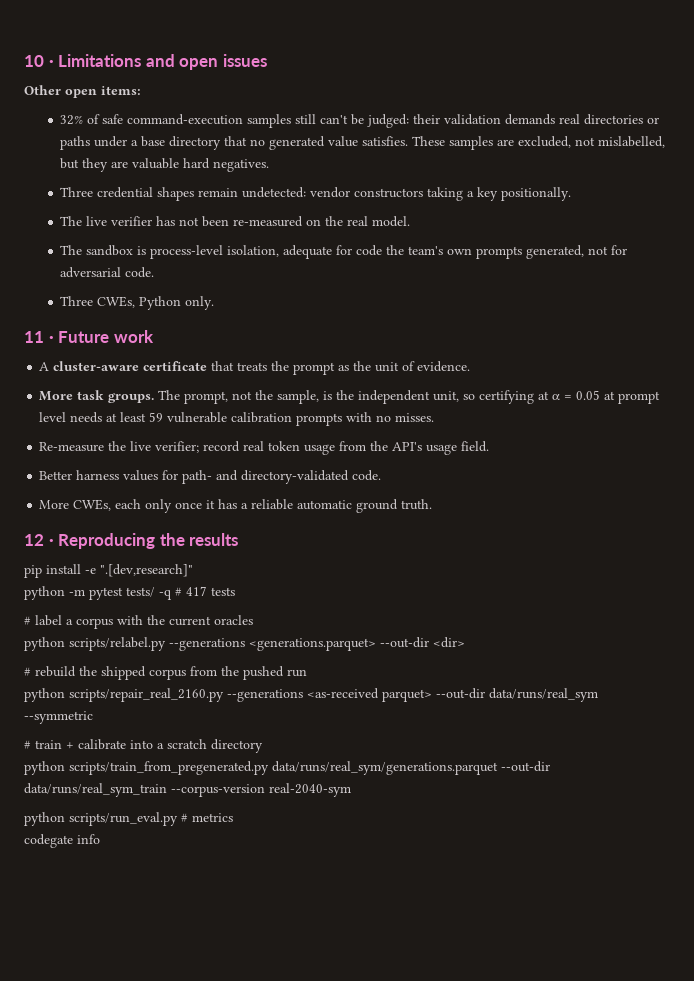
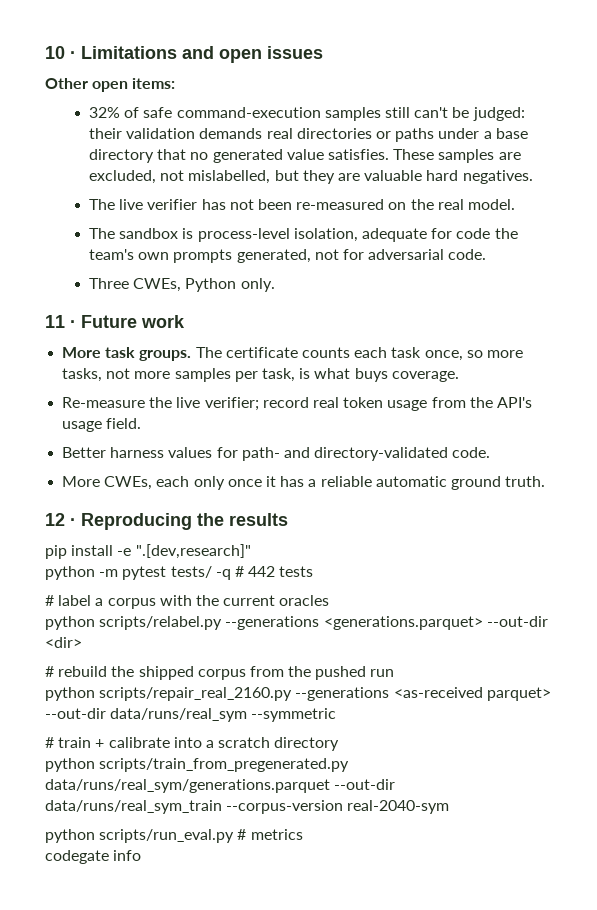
- Three credential shapes remain undetected: vendor constructors taking a key positionally.
- A cluster-aware certificate that treats the prompt as the unit of evidence.
- More task groups. The prompt, not the sample, is the independent unit, so certifying at α = 0.05 at prompt level needs at least 59 vulnerable calibration prompts with no misses.
+ More task groups. The certificate counts each task once, so more tasks, not more samples per task, is what buys coverage.
- python -m pytest tests/ -q # 417 tests
+ python -m pytest tests/ -q # 442 tests

